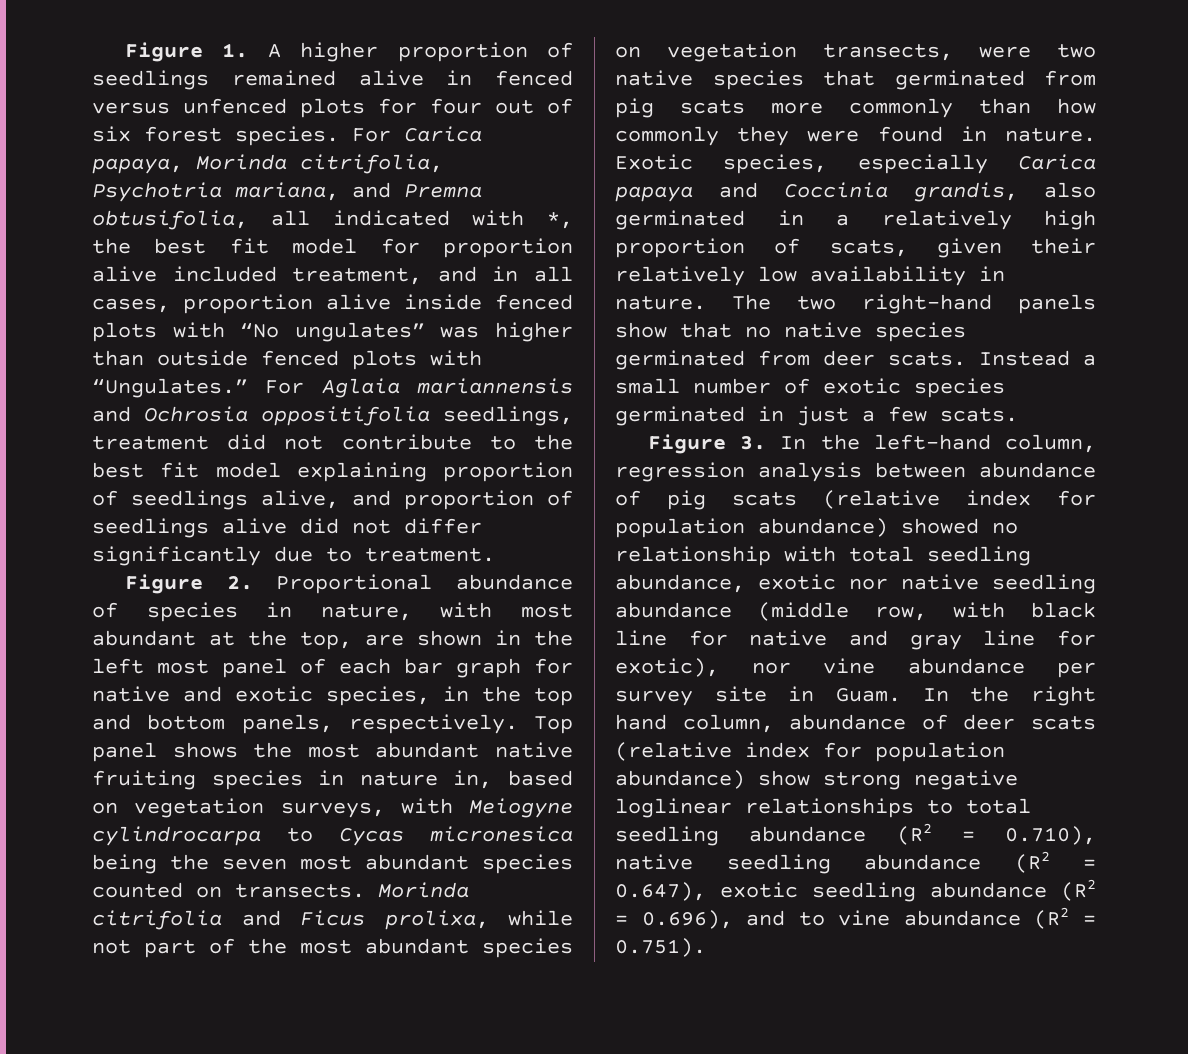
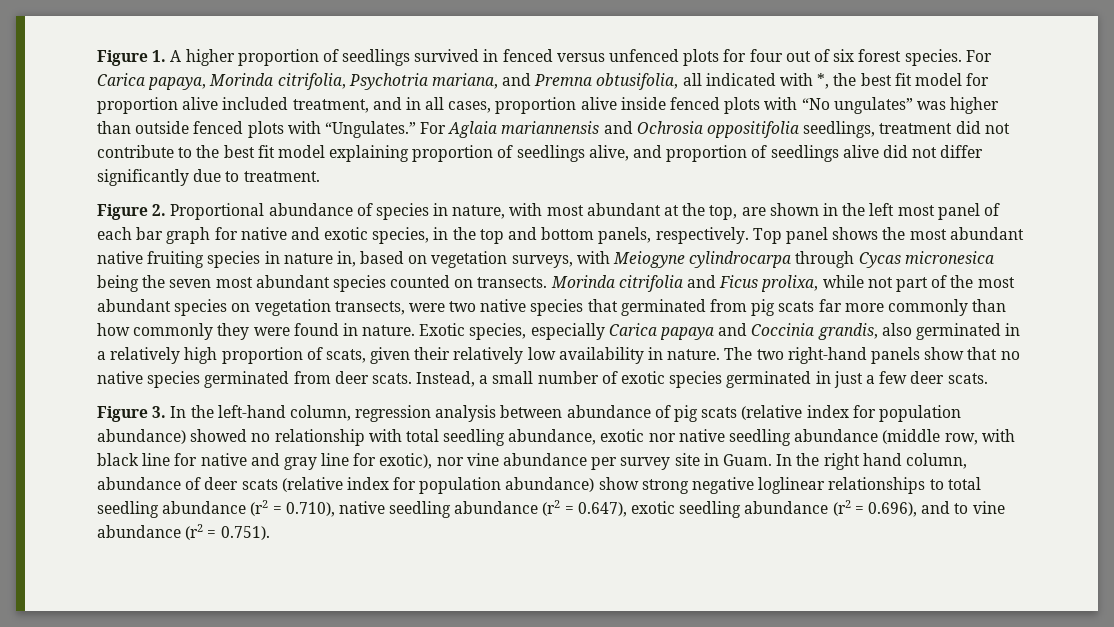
- Figure 1. A higher proportion of seedlings remained alive in fenced versus unfenced plots for four out of six forest species.
+ Figure 1. A higher proportion of seedlings survived in fenced versus unfenced plots for four out of six forest species.
- Top panel shows the most abundant native fruiting species in nature in, based on vegetation surveys, with Meiogyne cylindrocarpa to Cycas micronesica being the seven most abundant species counted on transects.
+ Top panel shows the most abundant native fruiting species in nature in, based on vegetation surveys, with Meiogyne cylindrocarpa through Cycas micronesica being the seven most abundant species counted on transects.
- Morinda citrifolia and Ficus prolixa, while not part of the most abundant species on vegetation transects, were two native species that germinated from pig scats more commonly than how commonly they were found in nature.
+ Morinda citrifolia and Ficus prolixa, while not part of the most abundant species on vegetation transects, were two native species that germinated from pig scats far more commonly than how commonly they were found in nature.
- Instead a small number of exotic species germinated in just a few scats.
+ Instead, a small number of exotic species germinated in just a few deer scats.
- In the right hand column, abundance of deer scats (relative index for population abundance) show strong negative loglinear relationships to total seedling abundance (R2 = 0.710), native seedling abundance (R2 = 0.647), exotic seedling abundance (R2 = 0.696), and to vine abundance (R2 = 0.751).
+ In the right hand column, abundance of deer scats (relative index for population abundance) show strong negative loglinear relationships to total seedling abundance (r2 = 0.710), native seedling abundance (r2 = 0.647), exotic seedling abundance (r2 = 0.696), and to vine abundance (r2 = 0.751).

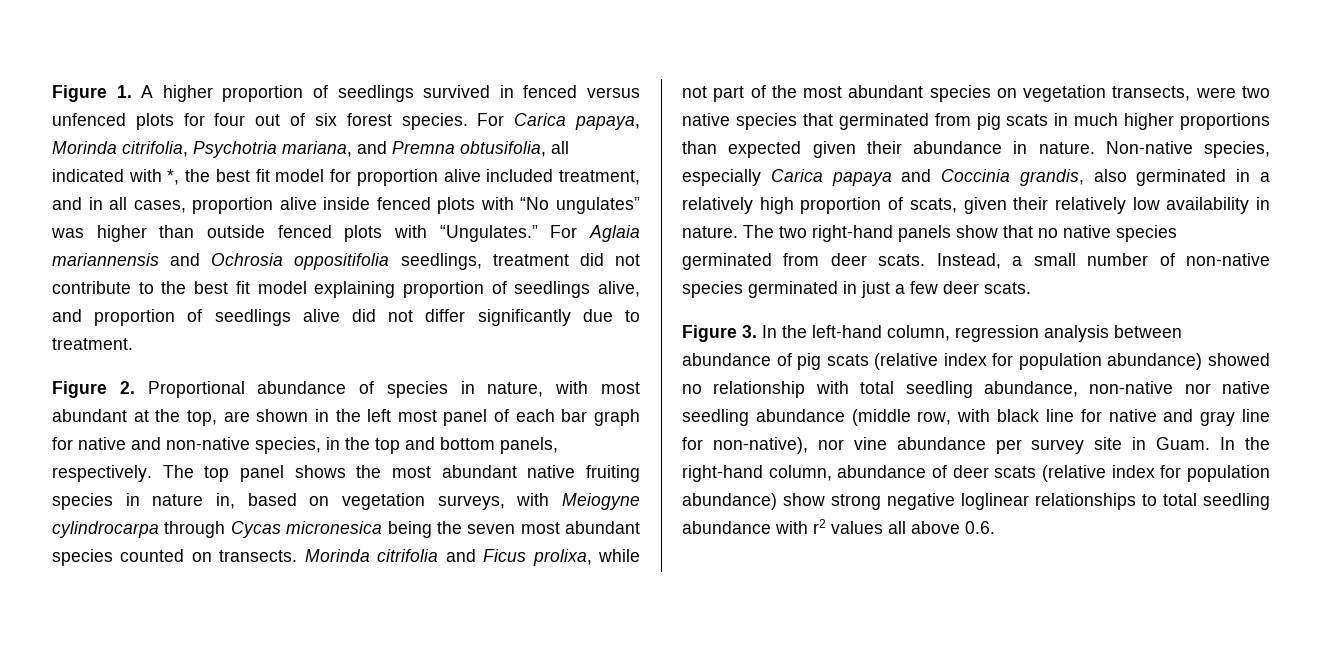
- Figure 2. Proportional abundance of species in nature, with most abundant at the top, are shown in the left most panel of each bar graph for native and exotic species, in the top and bottom panels, respectively.
+ Figure 2. Proportional abundance of species in nature, with most abundant at the top, are shown in the left most panel of each bar graph for native and non-native species, in the top and bottom panels, respectively.
- Top panel shows the most abundant native fruiting species in nature in, based on vegetation surveys, with Meiogyne cylindrocarpa through Cycas micronesica being the seven most abundant species counted on transects.
+ The top panel shows the most abundant native fruiting species in nature in, based on vegetation surveys, with Meiogyne cylindrocarpa through Cycas micronesica being the seven most abundant species counted on transects.
- Morinda citrifolia and Ficus prolixa, while not part of the most abundant species on vegetation transects, were two native species that germinated from pig scats far more commonly than how commonly they were found in nature. Exotic species, especially Carica papaya and Coccinia grandis, also germinated in a relatively high proportion of scats, given their relatively low availability in nature.
+ Morinda citrifolia and Ficus prolixa, while not part of the most abundant species on vegetation transects, were two native species that germinated from pig scats in much higher proportions than expected given their abundance in nature. Non-native species, especially Carica papaya and Coccinia grandis, also germinated in a relatively high proportion of scats, given their relatively low availability in nature.
- Instead, a small number of exotic species germinated in just a few deer scats.
+ Instead, a small number of non-native species germinated in just a few deer scats.
- Figure 3. In the left-hand column, regression analysis between abundance of pig scats (relative index for population abundance) showed no relationship with total seedling abundance, exotic nor native seedling abundance (middle row, with black line for native and gray line for exotic), nor vine abundance per survey site in Guam.
+ Figure 3. In the left-hand column, regression analysis between abundance of pig scats (relative index for population abundance) showed no relationship with total seedling abundance, non-native nor native seedling abundance (middle row, with black line for native and gray line for non-native), nor vine abundance per survey site in Guam.
- In the right hand column, abundance of deer scats (relative index for population abundance) show strong negative loglinear relationships to total seedling abundance (r2 = 0.710), native seedling abundance (r2 = 0.647), exotic seedling abundance (r2 = 0.696), and to vine abundance (r2 = 0.751).
+ In the right-hand column, abundance of deer scats (relative index for population abundance) show strong negative loglinear relationships to total seedling abundance with r2 values all above 0.6.

